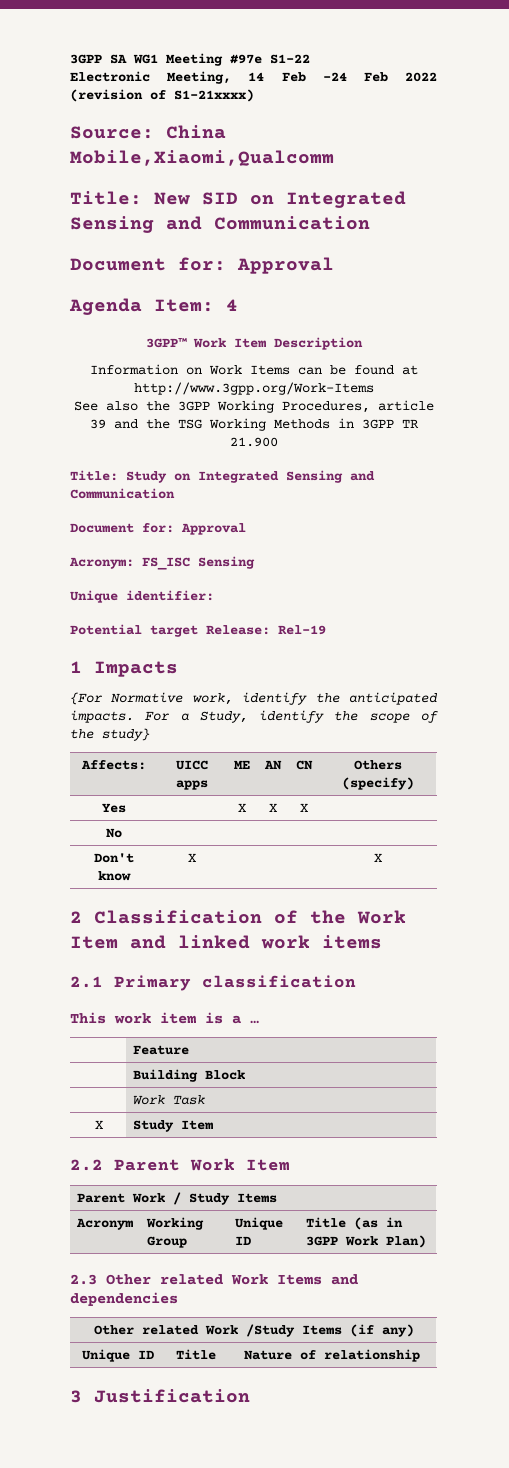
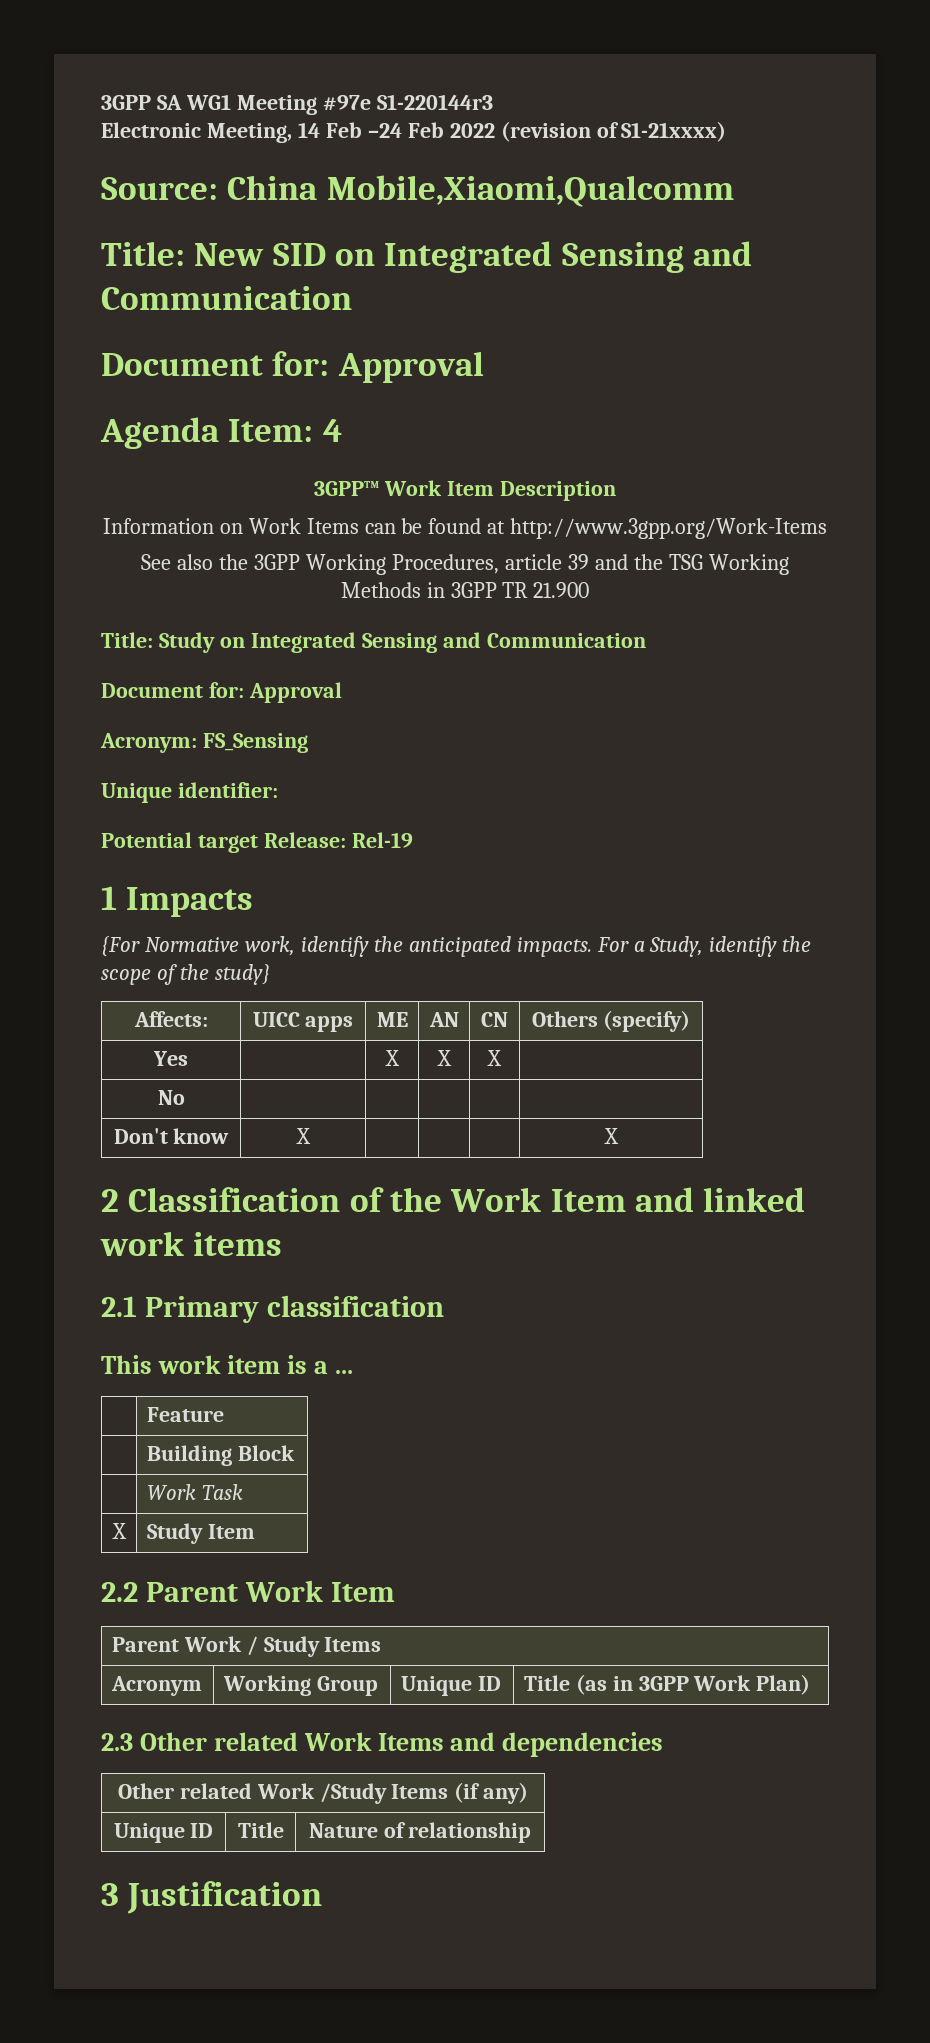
- 3GPP SA WG1 Meeting #97e S1-22
+ 3GPP SA WG1 Meeting #97e S1-220144r3
- Acronym: FS_ISC Sensing
+ Acronym: FS_Sensing

